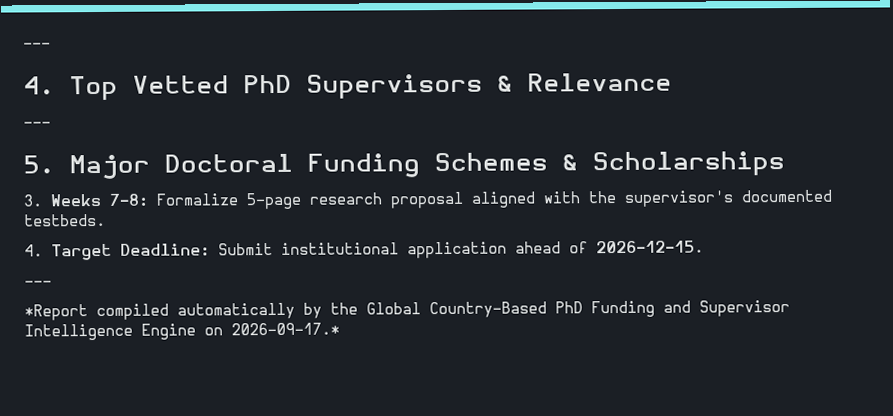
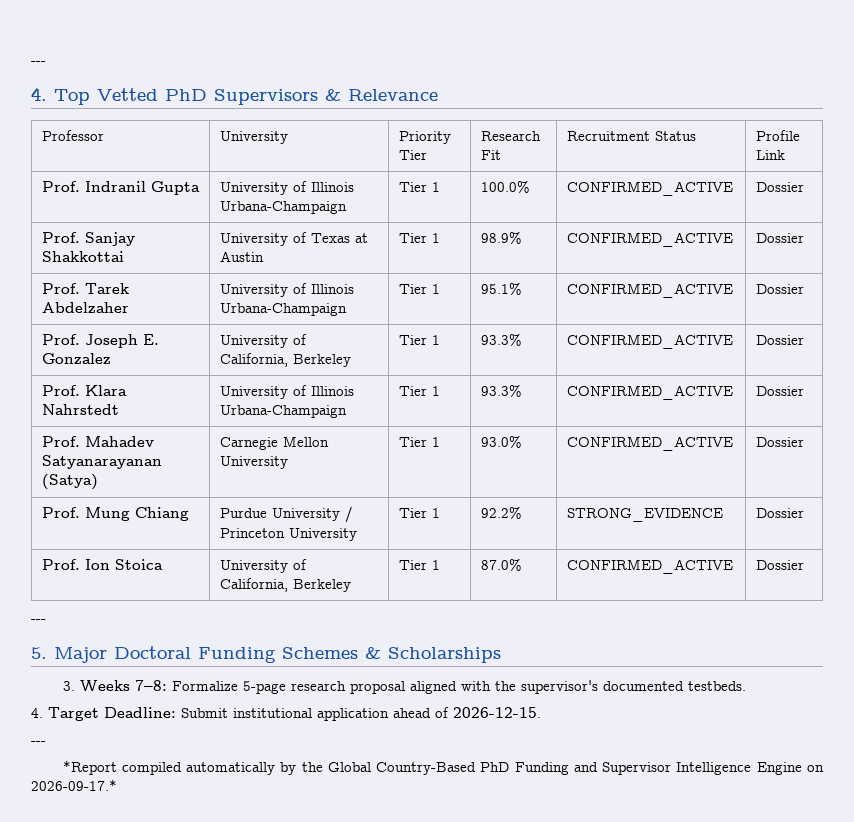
+ Professor | University | Priority Tier | Research Fit | Recruitment Status | Profile Link
+ Prof. Indranil Gupta | University of Illinois Urbana-Champaign | Tier 1 | 100.0% | CONFIRMED_ACTIVE | Dossier
+ Prof. Sanjay Shakkottai | University of Texas at Austin | Tier 1 | 98.9% | CONFIRMED_ACTIVE | Dossier
+ Prof. Tarek Abdelzaher | University of Illinois Urbana-Champaign | Tier 1 | 95.1% | CONFIRMED_ACTIVE | Dossier
+ Prof. Joseph E. Gonzalez | University of California, Berkeley | Tier 1 | 93.3% | CONFIRMED_ACTIVE | Dossier
+ Prof. Klara Nahrstedt | University of Illinois Urbana-Champaign | Tier 1 | 93.3% | CONFIRMED_ACTIVE | Dossier
+ Prof. Mahadev Satyanarayanan (Satya) | Carnegie Mellon University | Tier 1 | 93.0% | CONFIRMED_ACTIVE | Dossier
+ Prof. Mung Chiang | Purdue University / Princeton University | Tier 1 | 92.2% | STRONG_EVIDENCE | Dossier
+ Prof. Ion Stoica | University of California, Berkeley | Tier 1 | 87.0% | CONFIRMED_ACTIVE | Dossier

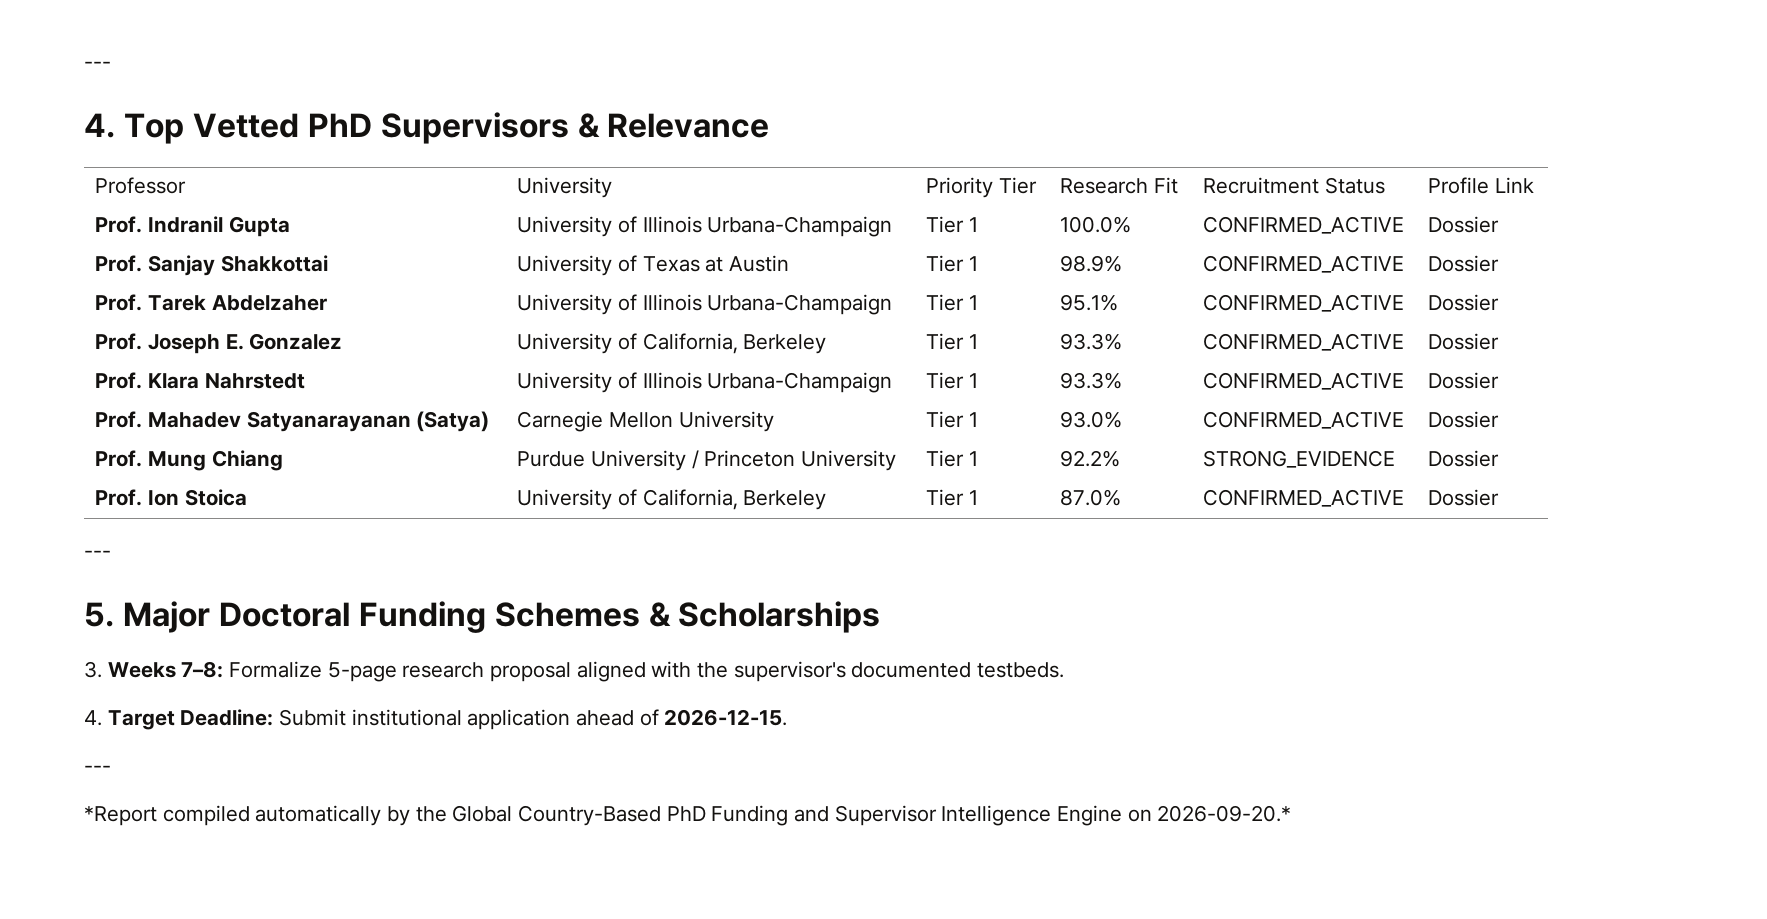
- *Report compiled automatically by the Global Country-Based PhD Funding and Supervisor Intelligence Engine on 2026-09-17.*
+ *Report compiled automatically by the Global Country-Based PhD Funding and Supervisor Intelligence Engine on 2026-09-20.*

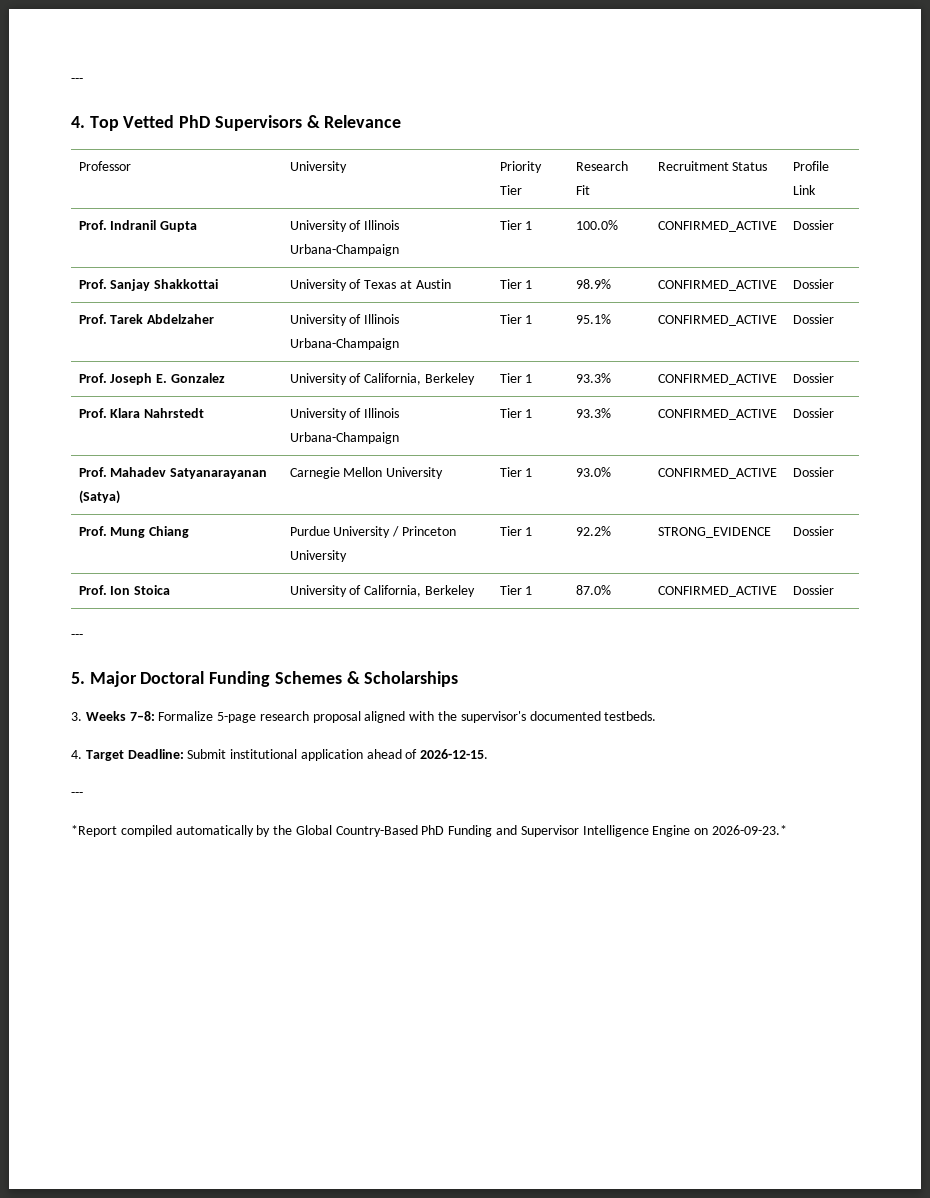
- *Report compiled automatically by the Global Country-Based PhD Funding and Supervisor Intelligence Engine on 2026-09-20.*
+ *Report compiled automatically by the Global Country-Based PhD Funding and Supervisor Intelligence Engine on 2026-09-23.*

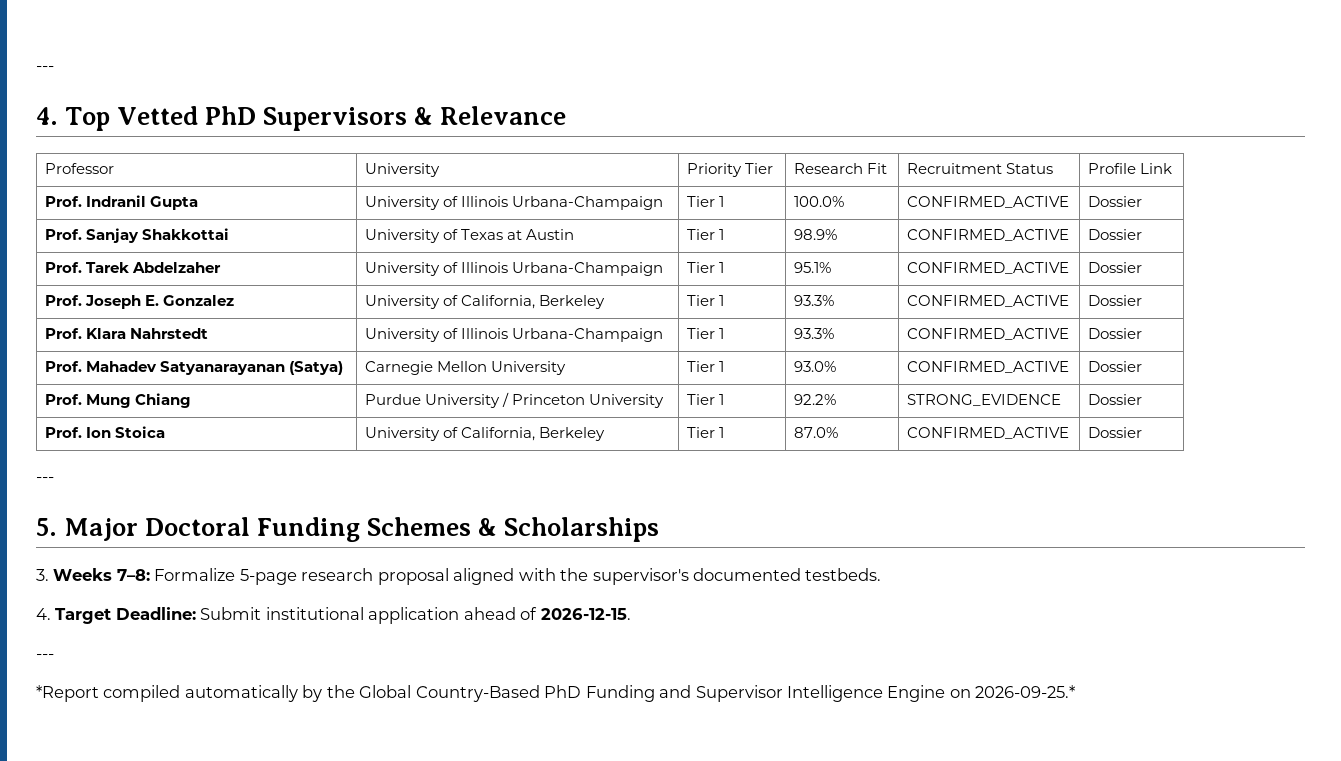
- *Report compiled automatically by the Global Country-Based PhD Funding and Supervisor Intelligence Engine on 2026-09-23.*
+ *Report compiled automatically by the Global Country-Based PhD Funding and Supervisor Intelligence Engine on 2026-09-25.*

